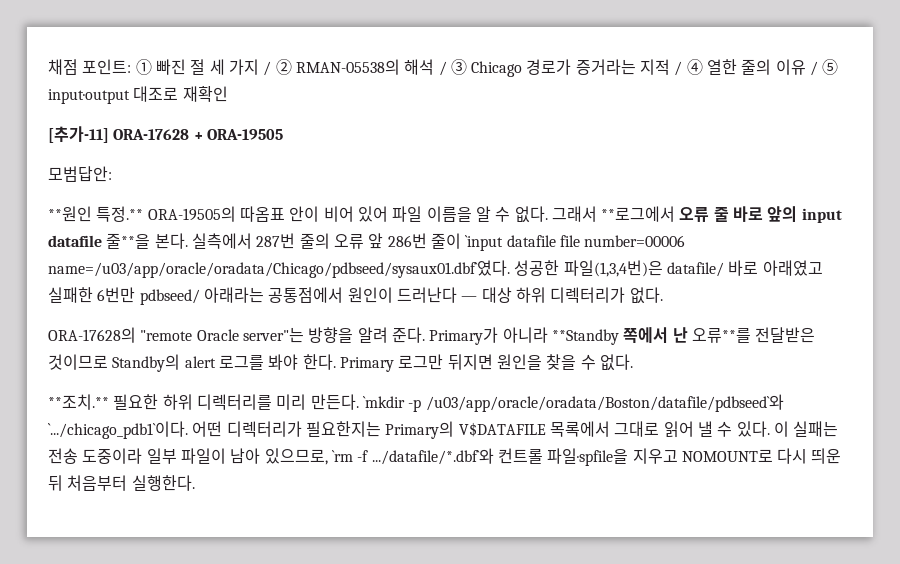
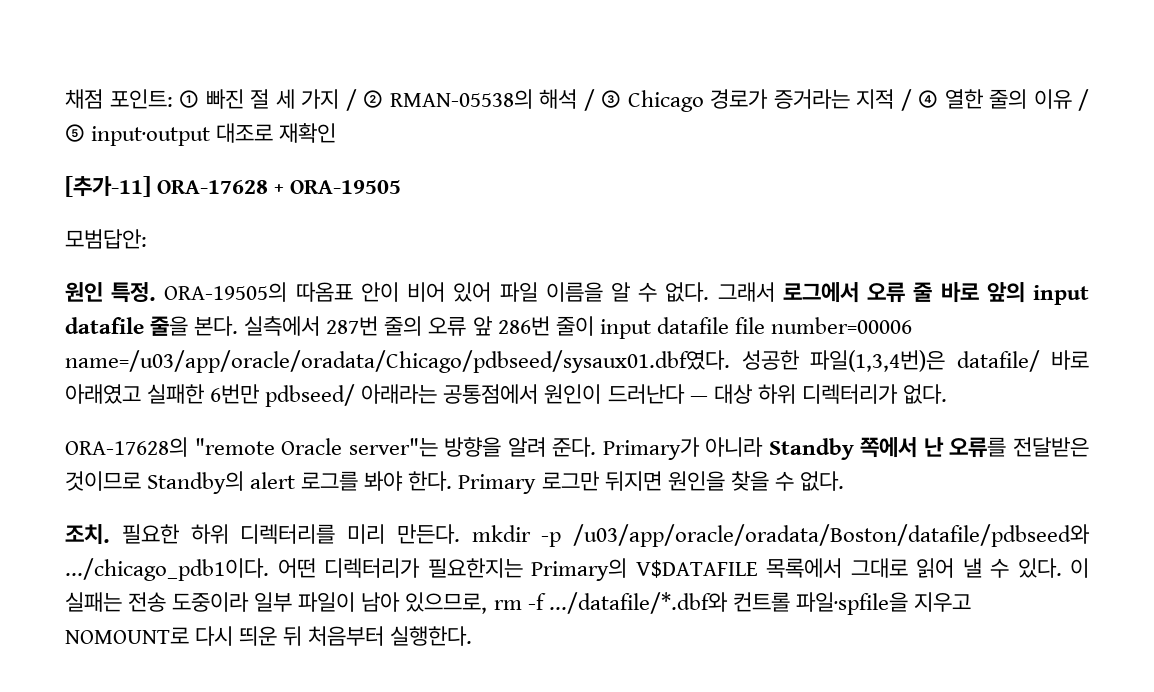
- **원인 특정.** ORA-19505의 따옴표 안이 비어 있어 파일 이름을 알 수 없다.
+ 원인 특정. ORA-19505의 따옴표 안이 비어 있어 파일 이름을 알 수 없다.
- 그래서 **로그에서 오류 줄 바로 앞의 input datafile 줄**을 본다.
+ 그래서 로그에서 오류 줄 바로 앞의 input datafile 줄을 본다.
- 실측에서 287번 줄의 오류 앞 286번 줄이 `input datafile file number=00006 name=/u03/app/oracle/oradata/Chicago/pdbseed/sysaux01.dbf`였다. 성공한 파일(1,3,4번)은 datafile/ 바로 아래였고 실패한 6번만 pdbseed/ 아래라는 공통점에서 원인이 드러난다 — 대상 하위 디렉터리가 없다.
+ 실측에서 287번 줄의 오류 앞 286번 줄이 input datafile file number=00006 name=/u03/app/oracle/oradata/Chicago/pdbseed/sysaux01.dbf였다. 성공한 파일(1,3,4번)은 datafile/ 바로 아래였고 실패한 6번만 pdbseed/ 아래라는 공통점에서 원인이 드러난다 — 대상 하위 디렉터리가 없다.
- Primary가 아니라 **Standby 쪽에서 난 오류**를 전달받은 것이므로 Standby의 alert 로그를 봐야 한다.
+ Primary가 아니라 Standby 쪽에서 난 오류를 전달받은 것이므로 Standby의 alert 로그를 봐야 한다.
- **조치.** 필요한 하위 디렉터리를 미리 만든다. `mkdir -p /u03/app/oracle/oradata/Boston/datafile/pdbseed`와 `.../chicago_pdb1`이다. 어떤 디렉터리가 필요한지는 Primary의 V$DATAFILE 목록에서 그대로 읽어 낼 수 있다.
+ 조치. 필요한 하위 디렉터리를 미리 만든다. mkdir -p /u03/app/oracle/oradata/Boston/datafile/pdbseed와 .../chicago_pdb1이다. 어떤 디렉터리가 필요한지는 Primary의 V$DATAFILE 목록에서 그대로 읽어 낼 수 있다.
- 이 실패는 전송 도중이라 일부 파일이 남아 있으므로, `rm -f .../datafile/*.dbf`와 컨트롤 파일·spfile을 지우고 NOMOUNT로 다시 띄운 뒤 처음부터 실행한다.
+ 이 실패는 전송 도중이라 일부 파일이 남아 있으므로, rm -f .../datafile/*.dbf와 컨트롤 파일·spfile을 지우고 NOMOUNT로 다시 띄운 뒤 처음부터 실행한다.

